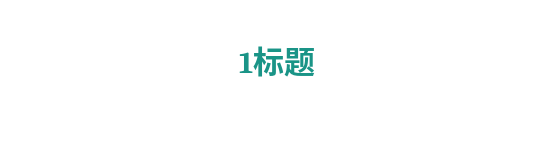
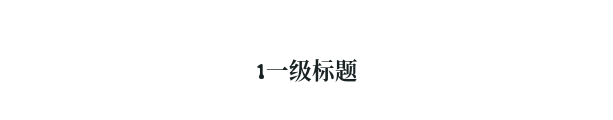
- 1标题
+ 1一级标题

